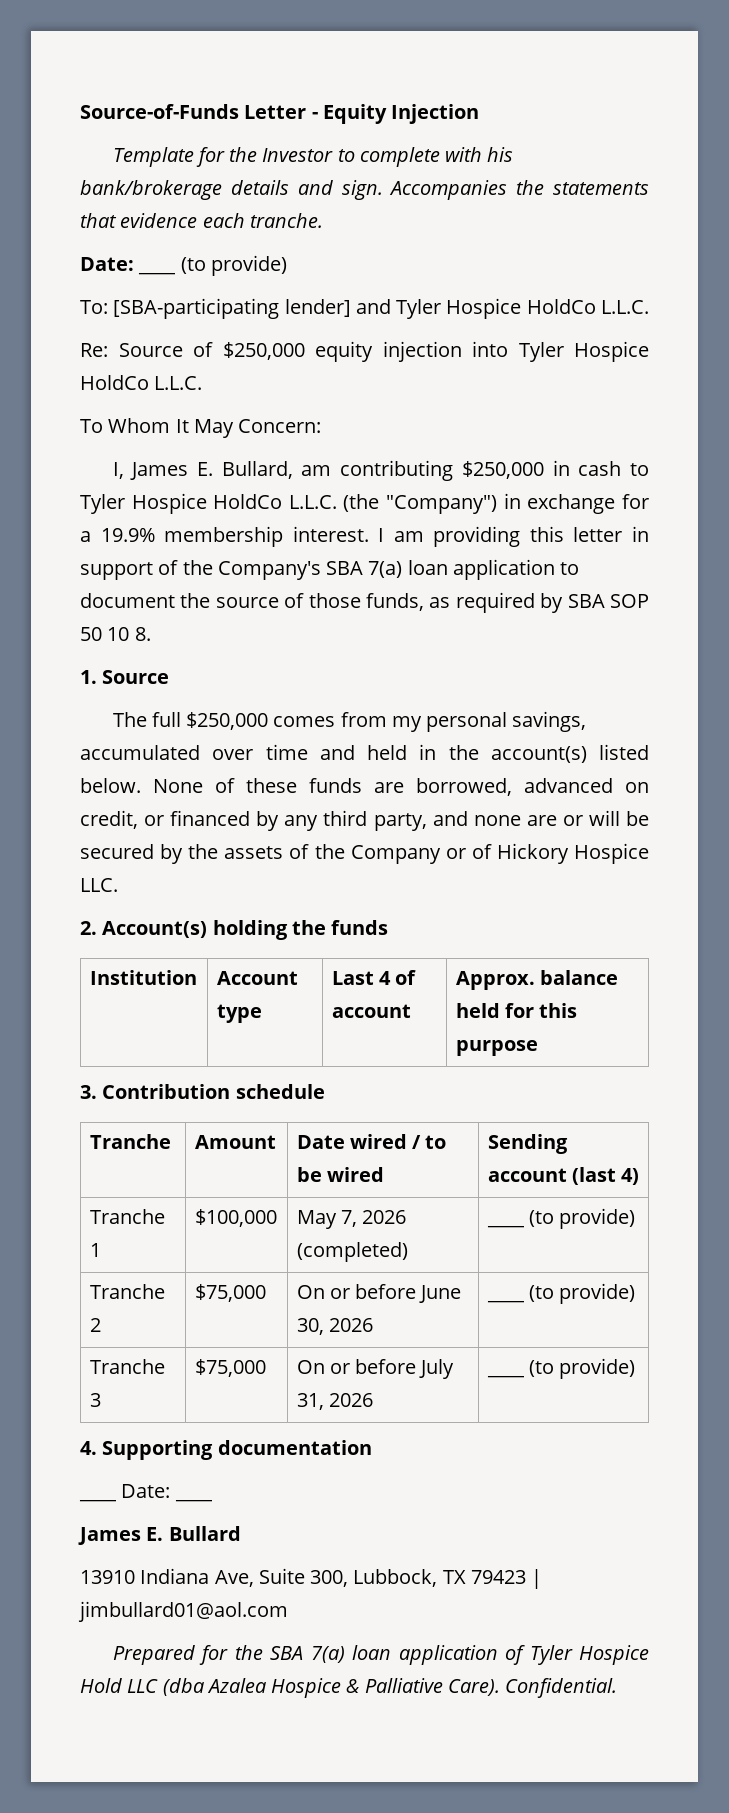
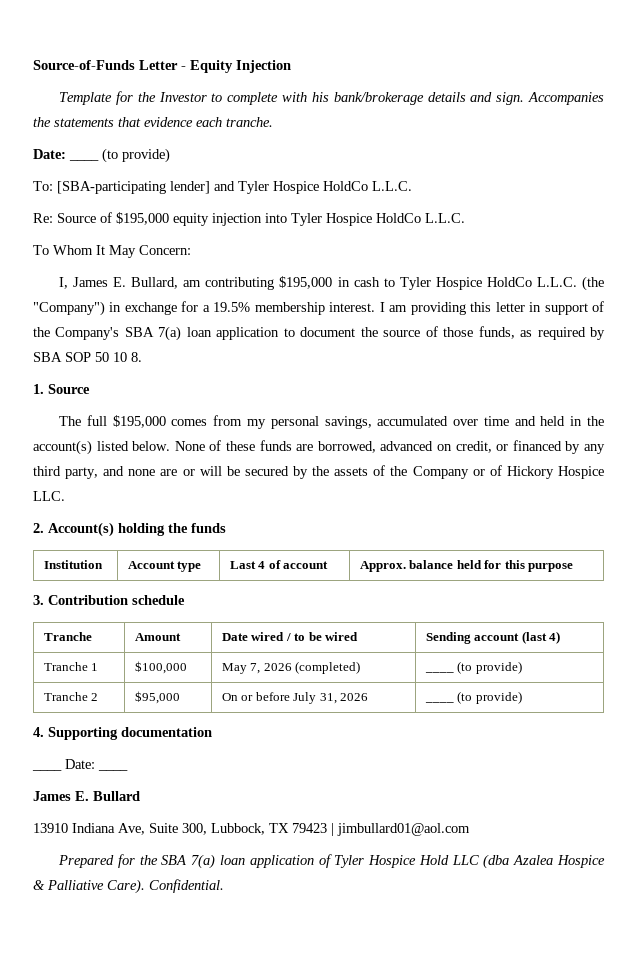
- Re: Source of $250,000 equity injection into Tyler Hospice HoldCo L.L.C.
+ Re: Source of $195,000 equity injection into Tyler Hospice HoldCo L.L.C.
- I, James E. Bullard, am contributing $250,000 in cash to Tyler Hospice HoldCo L.L.C. (the "Company") in exchange for a 19.9% membership interest.
+ I, James E. Bullard, am contributing $195,000 in cash to Tyler Hospice HoldCo L.L.C. (the "Company") in exchange for a 19.5% membership interest.
- The full $250,000 comes from my personal savings, accumulated over time and held in the account(s) listed below.
+ The full $195,000 comes from my personal savings, accumulated over time and held in the account(s) listed below.
- Tranche 2 | $75,000 | On or before June 30, 2026 | ____ (to provide)
- Tranche 3 | $75,000 | On or before July 31, 2026 | ____ (to provide)
+ Tranche 2 | $95,000 | On or before July 31, 2026 | ____ (to provide)

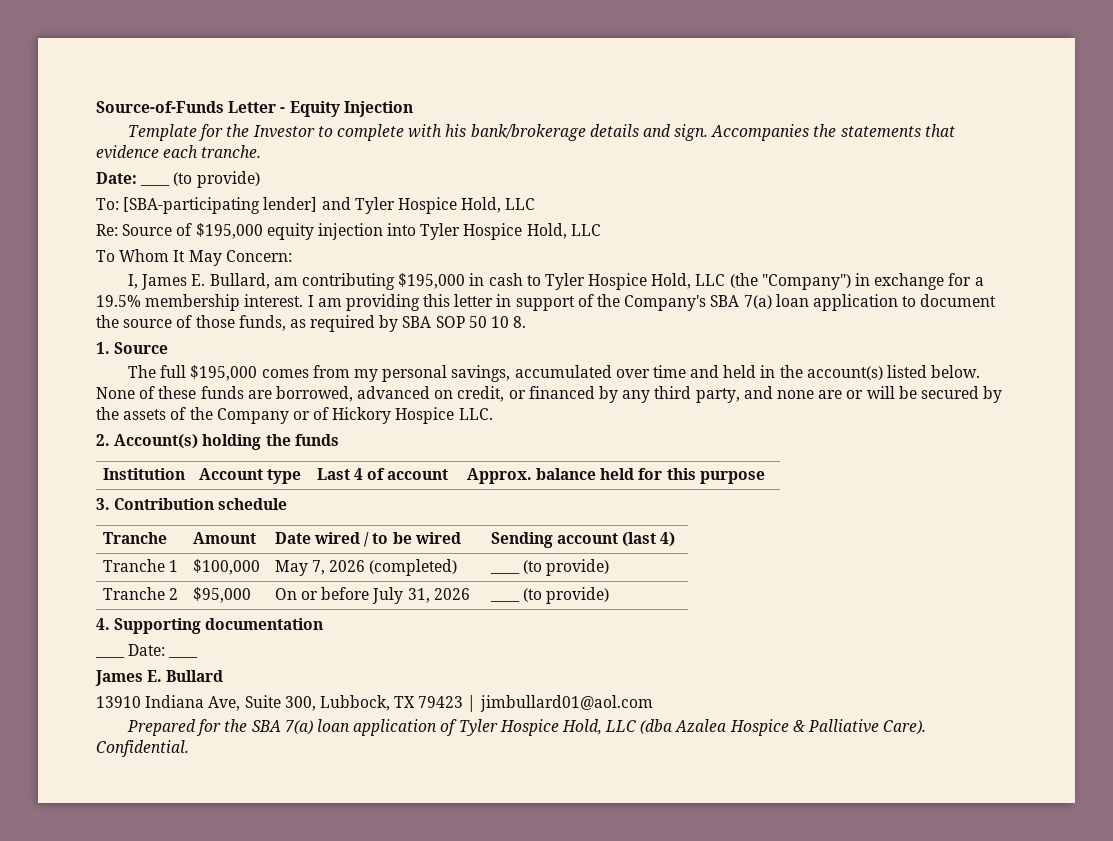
- To: [SBA-participating lender] and Tyler Hospice HoldCo L.L.C.
+ To: [SBA-participating lender] and Tyler Hospice Hold, LLC
- Re: Source of $195,000 equity injection into Tyler Hospice HoldCo L.L.C.
+ Re: Source of $195,000 equity injection into Tyler Hospice Hold, LLC
- I, James E. Bullard, am contributing $195,000 in cash to Tyler Hospice HoldCo L.L.C. (the "Company") in exchange for a 19.5% membership interest.
+ I, James E. Bullard, am contributing $195,000 in cash to Tyler Hospice Hold, LLC (the "Company") in exchange for a 19.5% membership interest.
- Prepared for the SBA 7(a) loan application of Tyler Hospice Hold LLC (dba Azalea Hospice & Palliative Care).
+ Prepared for the SBA 7(a) loan application of Tyler Hospice Hold, LLC (dba Azalea Hospice & Palliative Care).

